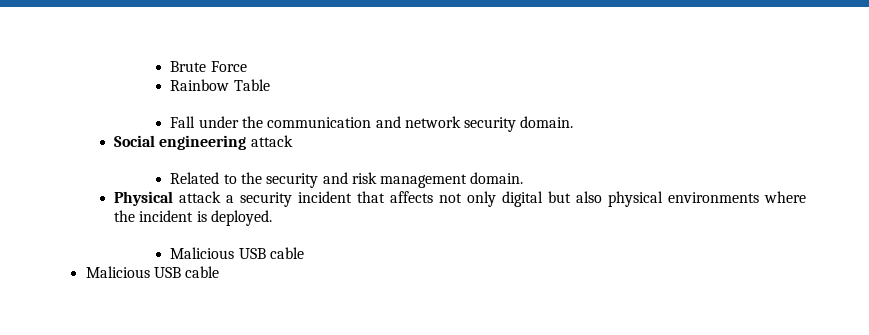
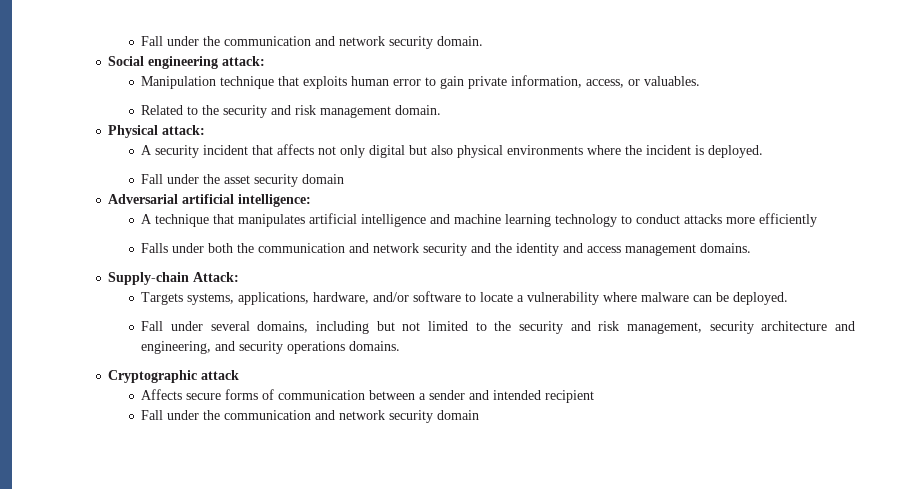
- Brute Force
- Rainbow Table
- Social engineering attack
+ Social engineering attack:
+ Manipulation technique that exploits human error to gain private information, access, or valuables.
- Physical attack a security incident that affects not only digital but also physical environments where the incident is deployed.
- Malicious USB cable
- Malicious USB cable
+ Physical attack:
+ A security incident that affects not only digital but also physical environments where the incident is deployed.
+ Fall under the asset security domain
+ Adversarial artificial intelligence:
+ A technique that manipulates artificial intelligence and machine learning technology to conduct attacks more efficiently
+ Falls under both the communication and network security and the identity and access management domains.
+ Supply-chain Attack:
+ Targets systems, applications, hardware, and/or software to locate a vulnerability where malware can be deployed.
+ Fall under several domains, including but not limited to the security and risk management, security architecture and engineering, and security operations domains.
+ Cryptographic attack
+ Affects secure forms of communication between a sender and intended recipient
+ Fall under the communication and network security domain

